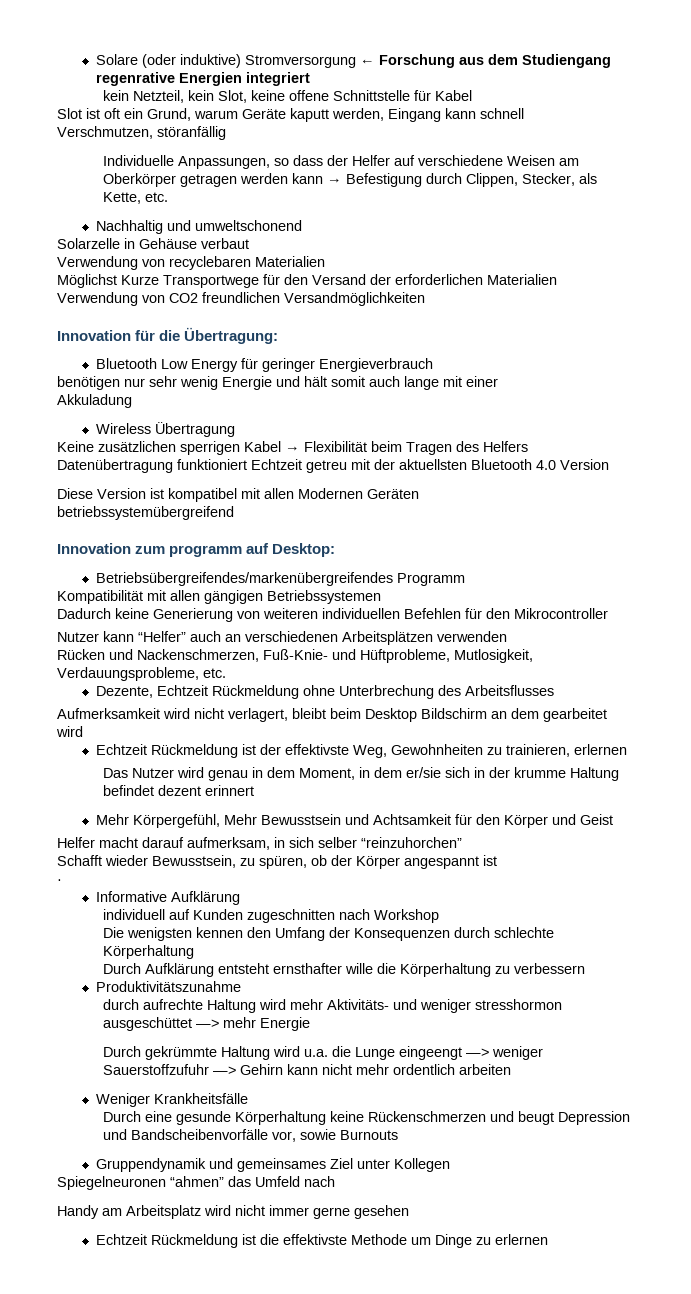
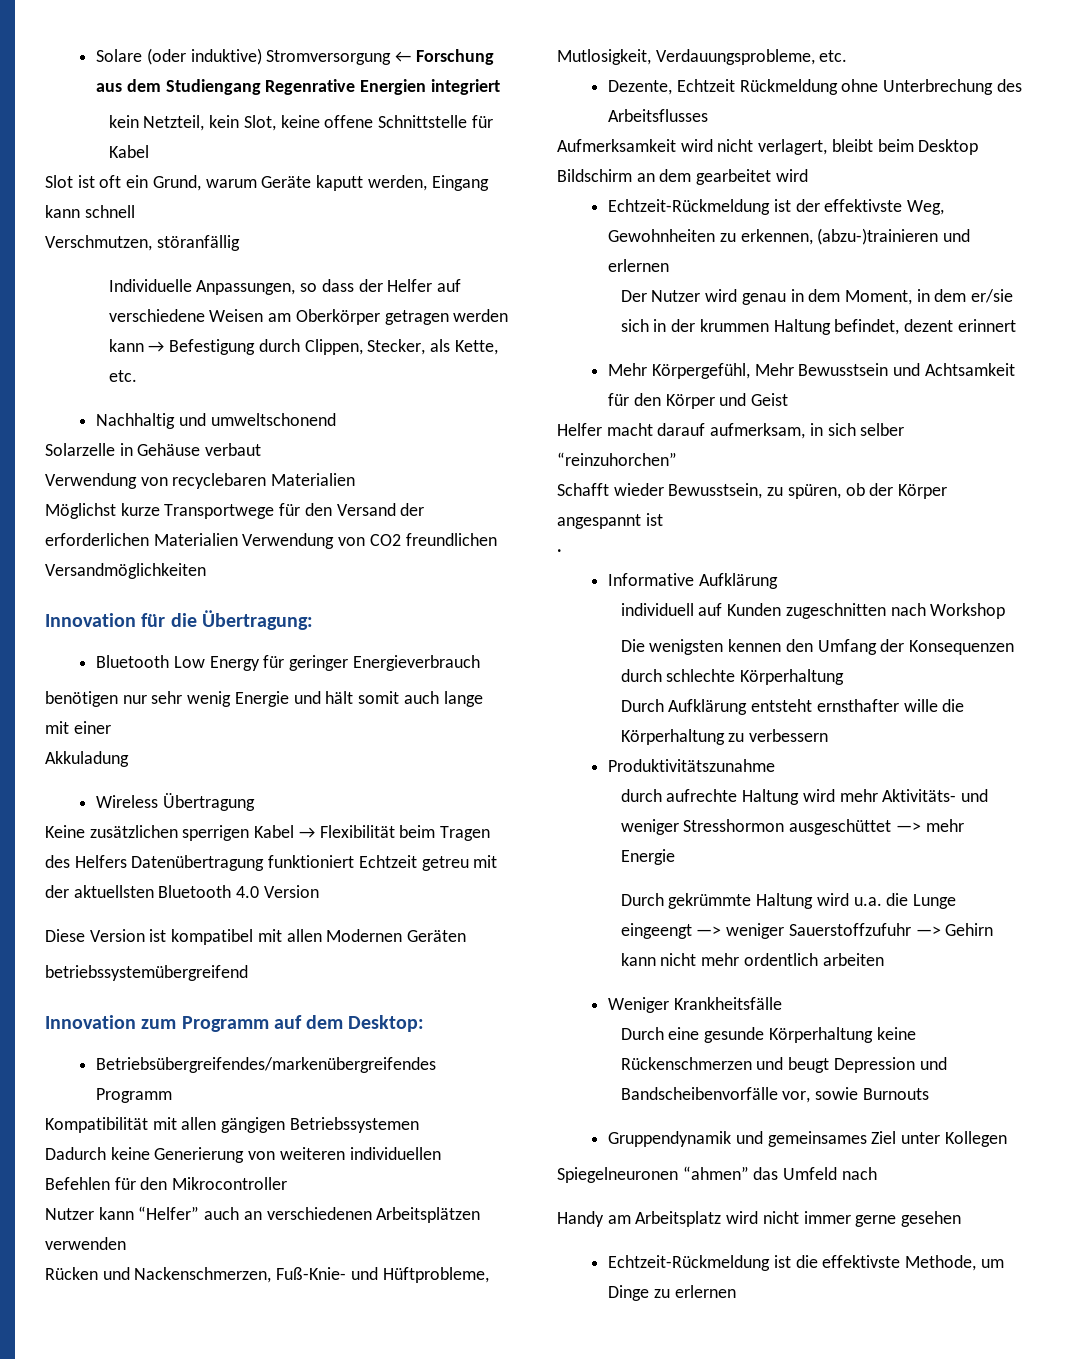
- Solare (oder induktive) Stromversorgung ← Forschung aus dem Studiengang regenrative Energien integriert
+ Solare (oder induktive) Stromversorgung ← Forschung aus dem Studiengang Regenrative Energien integriert
- Möglichst Kurze Transportwege für den Versand der erforderlichen Materialien Verwendung von CO2 freundlichen Versandmöglichkeiten
+ Möglichst kurze Transportwege für den Versand der erforderlichen Materialien Verwendung von CO2 freundlichen Versandmöglichkeiten
- Innovation zum programm auf Desktop:
+ Innovation zum Programm auf dem Desktop:
- Echtzeit Rückmeldung ist der effektivste Weg, Gewohnheiten zu trainieren, erlernen
+ Echtzeit-Rückmeldung ist der effektivste Weg, Gewohnheiten zu erkennen, (abzu-)trainieren und erlernen
- Das Nutzer wird genau in dem Moment, in dem er/sie sich in der krumme Haltung befindet dezent erinnert
+ Der Nutzer wird genau in dem Moment, in dem er/sie sich in der krummen Haltung befindet, dezent erinnert
- durch aufrechte Haltung wird mehr Aktivitäts- und weniger stresshormon ausgeschüttet —> mehr Energie
+ durch aufrechte Haltung wird mehr Aktivitäts- und weniger Stresshormon ausgeschüttet —> mehr Energie
- Echtzeit Rückmeldung ist die effektivste Methode um Dinge zu erlernen
+ Echtzeit-Rückmeldung ist die effektivste Methode, um Dinge zu erlernen

